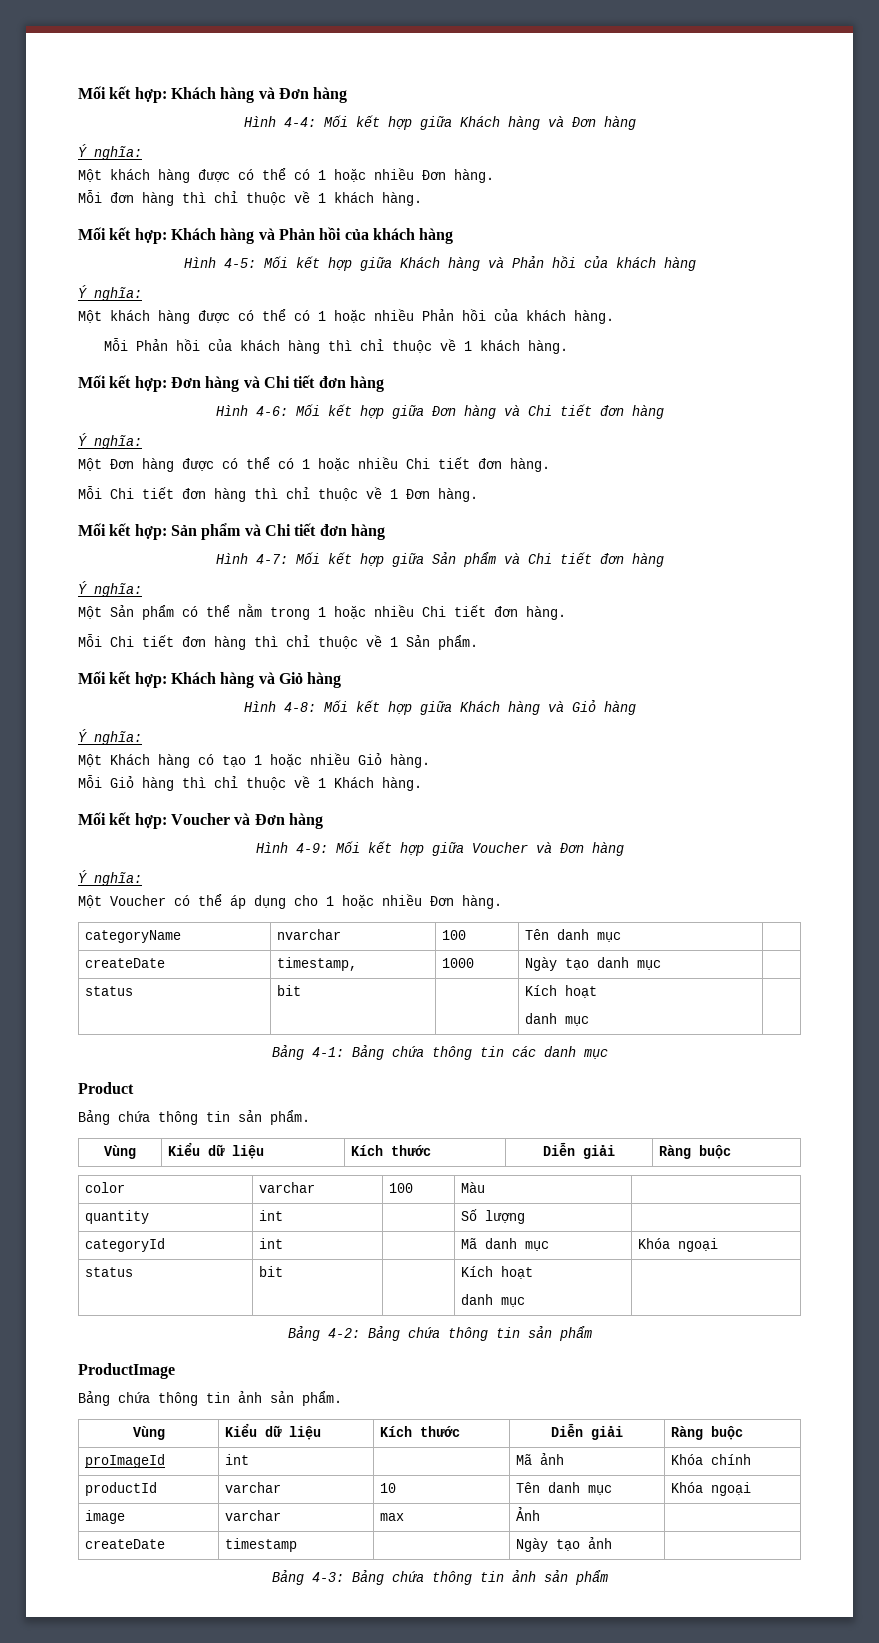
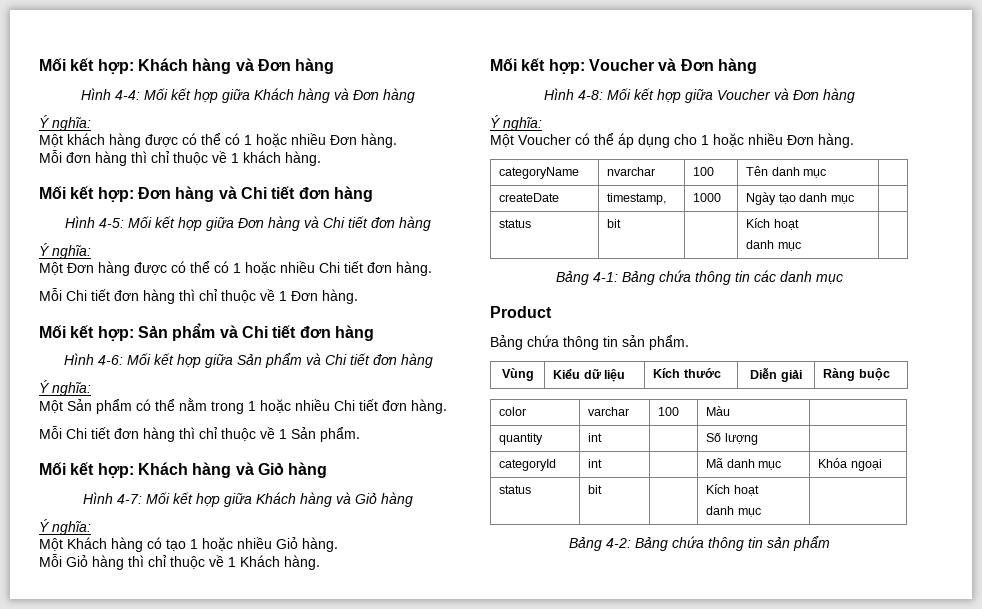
- Mối kết hợp: Khách hàng và Phản hồi của khách hàng
- Hình 4-5: Mối kết hợp giữa Khách hàng và Phản hồi của khách hàng
- Ý nghĩa:
- Một khách hàng được có thể có 1 hoặc nhiều Phản hồi của khách hàng.
- Mỗi Phản hồi của khách hàng thì chỉ thuộc về 1 khách hàng.
- Hình 4-6: Mối kết hợp giữa Đơn hàng và Chi tiết đơn hàng
+ Hình 4-5: Mối kết hợp giữa Đơn hàng và Chi tiết đơn hàng
- Hình 4-7: Mối kết hợp giữa Sản phẩm và Chi tiết đơn hàng
+ Hình 4-6: Mối kết hợp giữa Sản phẩm và Chi tiết đơn hàng
- Hình 4-8: Mối kết hợp giữa Khách hàng và Giỏ hàng
+ Hình 4-7: Mối kết hợp giữa Khách hàng và Giỏ hàng
- Hình 4-9: Mối kết hợp giữa Voucher và Đơn hàng
+ Hình 4-8: Mối kết hợp giữa Voucher và Đơn hàng
- ProductImage
- Bảng chứa thông tin ảnh sản phẩm.
- Vùng | Kiểu dữ liệu | Kích thước | Diễn giải | Ràng buộc
- proImageId | int | | Mã ảnh | Khóa chính
- productId | varchar | 10 | Tên danh mục | Khóa ngoại
- image | varchar | max | Ảnh |
- createDate | timestamp | | Ngày tạo ảnh |
- Bảng 4-3: Bảng chứa thông tin ảnh sản phẩm

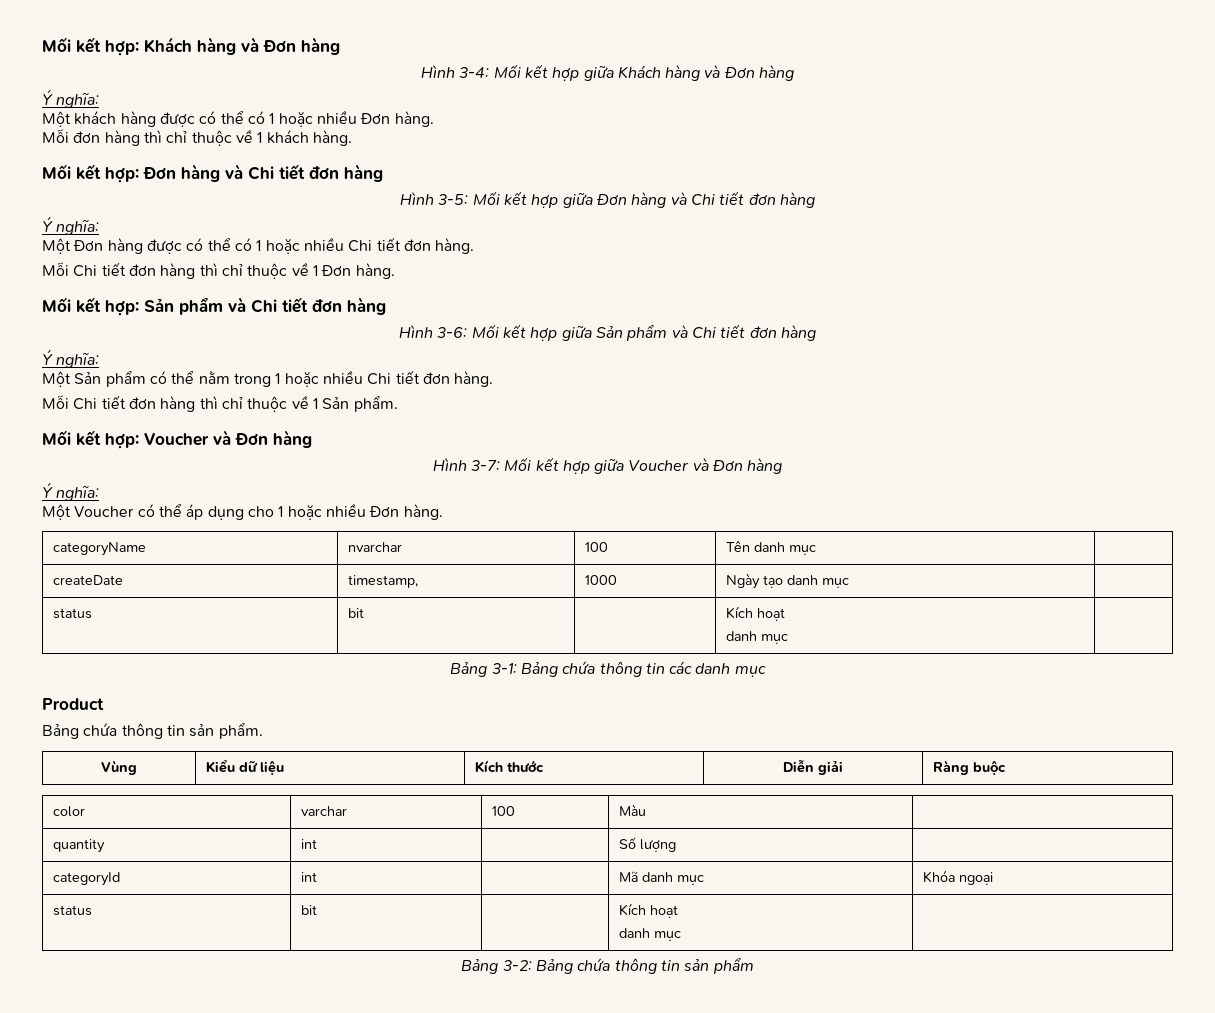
- Hình 4-4: Mối kết hợp giữa Khách hàng và Đơn hàng
+ Hình 3-4: Mối kết hợp giữa Khách hàng và Đơn hàng
- Hình 4-5: Mối kết hợp giữa Đơn hàng và Chi tiết đơn hàng
+ Hình 3-5: Mối kết hợp giữa Đơn hàng và Chi tiết đơn hàng
- Hình 4-6: Mối kết hợp giữa Sản phẩm và Chi tiết đơn hàng
+ Hình 3-6: Mối kết hợp giữa Sản phẩm và Chi tiết đơn hàng
- Mối kết hợp: Khách hàng và Giỏ hàng
- Hình 4-7: Mối kết hợp giữa Khách hàng và Giỏ hàng
- Ý nghĩa:
- Một Khách hàng có tạo 1 hoặc nhiều Giỏ hàng.
- Mỗi Giỏ hàng thì chỉ thuộc về 1 Khách hàng.
- Hình 4-8: Mối kết hợp giữa Voucher và Đơn hàng
+ Hình 3-7: Mối kết hợp giữa Voucher và Đơn hàng
- Bảng 4-1: Bảng chứa thông tin các danh mục
+ Bảng 3-1: Bảng chứa thông tin các danh mục
- Bảng 4-2: Bảng chứa thông tin sản phẩm
+ Bảng 3-2: Bảng chứa thông tin sản phẩm

